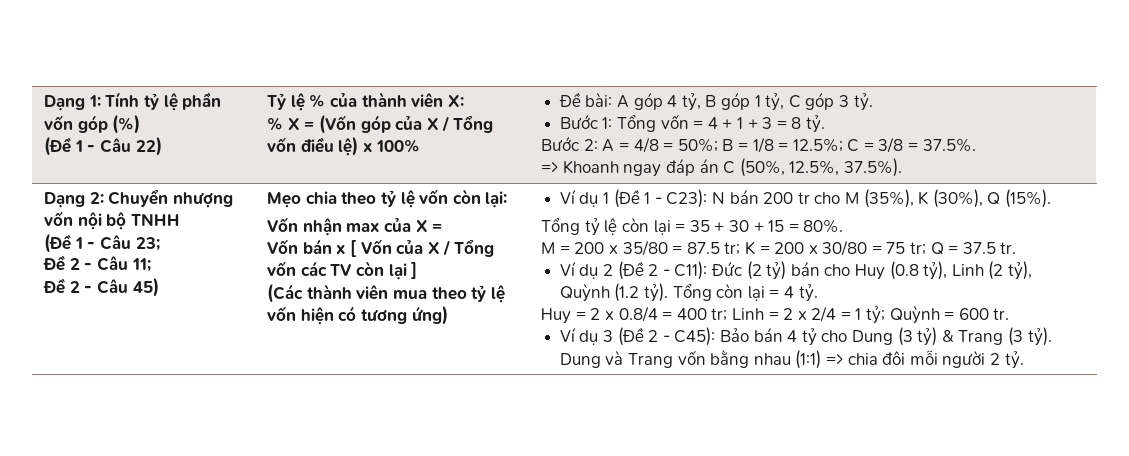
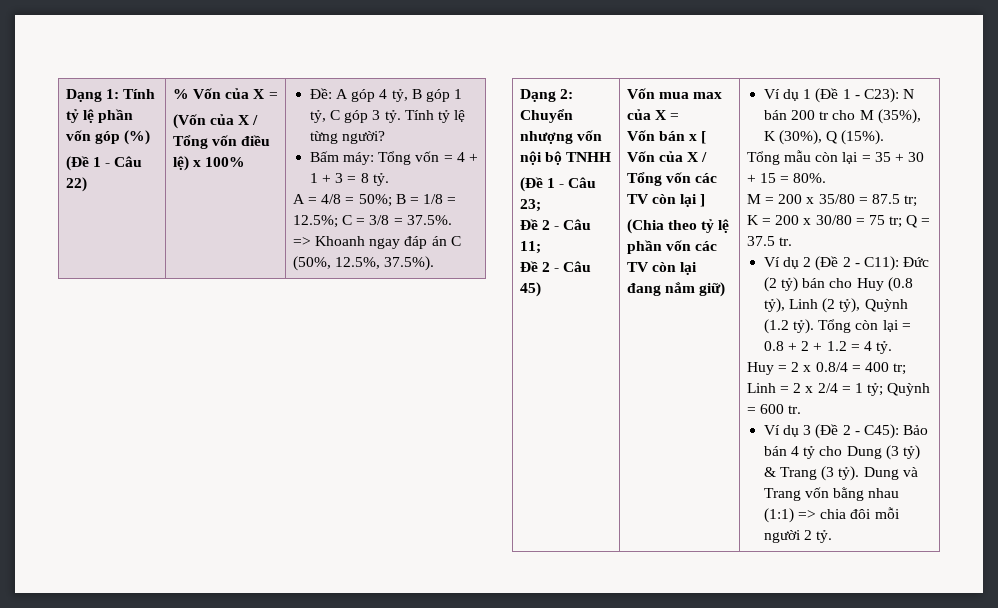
- Tỷ lệ % của thành viên X:
- % X = (Vốn góp của X / Tổng vốn điều lệ) x 100%
+ % Vốn của X =
+ (Vốn của X / Tổng vốn điều lệ) x 100%
- Đề bài: A góp 4 tỷ, B góp 1 tỷ, C góp 3 tỷ.
- Bước 1: Tổng vốn = 4 + 1 + 3 = 8 tỷ.
+ Đề: A góp 4 tỷ, B góp 1 tỷ, C góp 3 tỷ. Tính tỷ lệ từng người?
+ Bấm máy: Tổng vốn = 4 + 1 + 3 = 8 tỷ.
- Bước 2: A = 4/8 = 50%; B = 1/8 = 12.5%; C = 3/8 = 37.5%.
+ A = 4/8 = 50%; B = 1/8 = 12.5%; C = 3/8 = 37.5%.
- Mẹo chia theo tỷ lệ vốn còn lại:
- Vốn nhận max của X =
+ Vốn mua max của X =
- (Các thành viên mua theo tỷ lệ vốn hiện có tương ứng)
+ (Chia theo tỷ lệ phần vốn các TV còn lại đang nắm giữ)
- Tổng tỷ lệ còn lại = 35 + 30 + 15 = 80%.
+ Tổng mẫu còn lại = 35 + 30 + 15 = 80%.
- Tổng còn lại = 4 tỷ.
+ Tổng còn lại = 0.8 + 2 + 1.2 = 4 tỷ.

